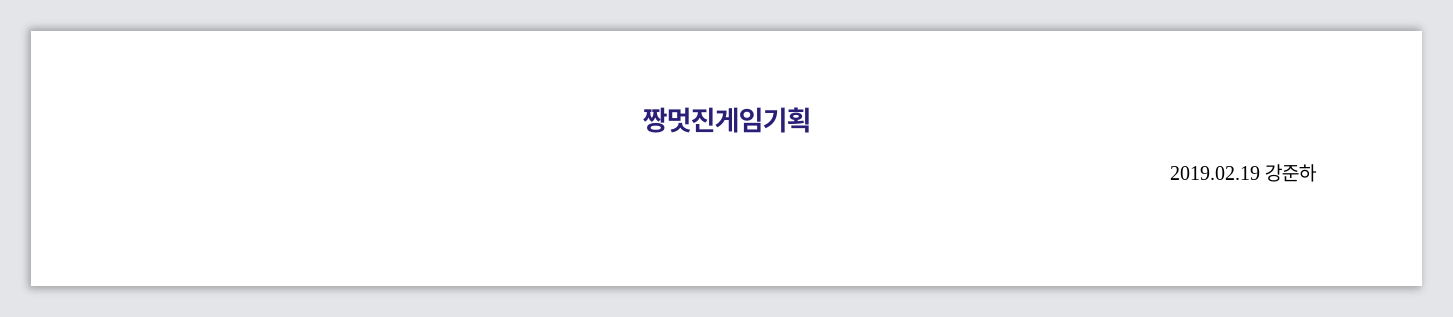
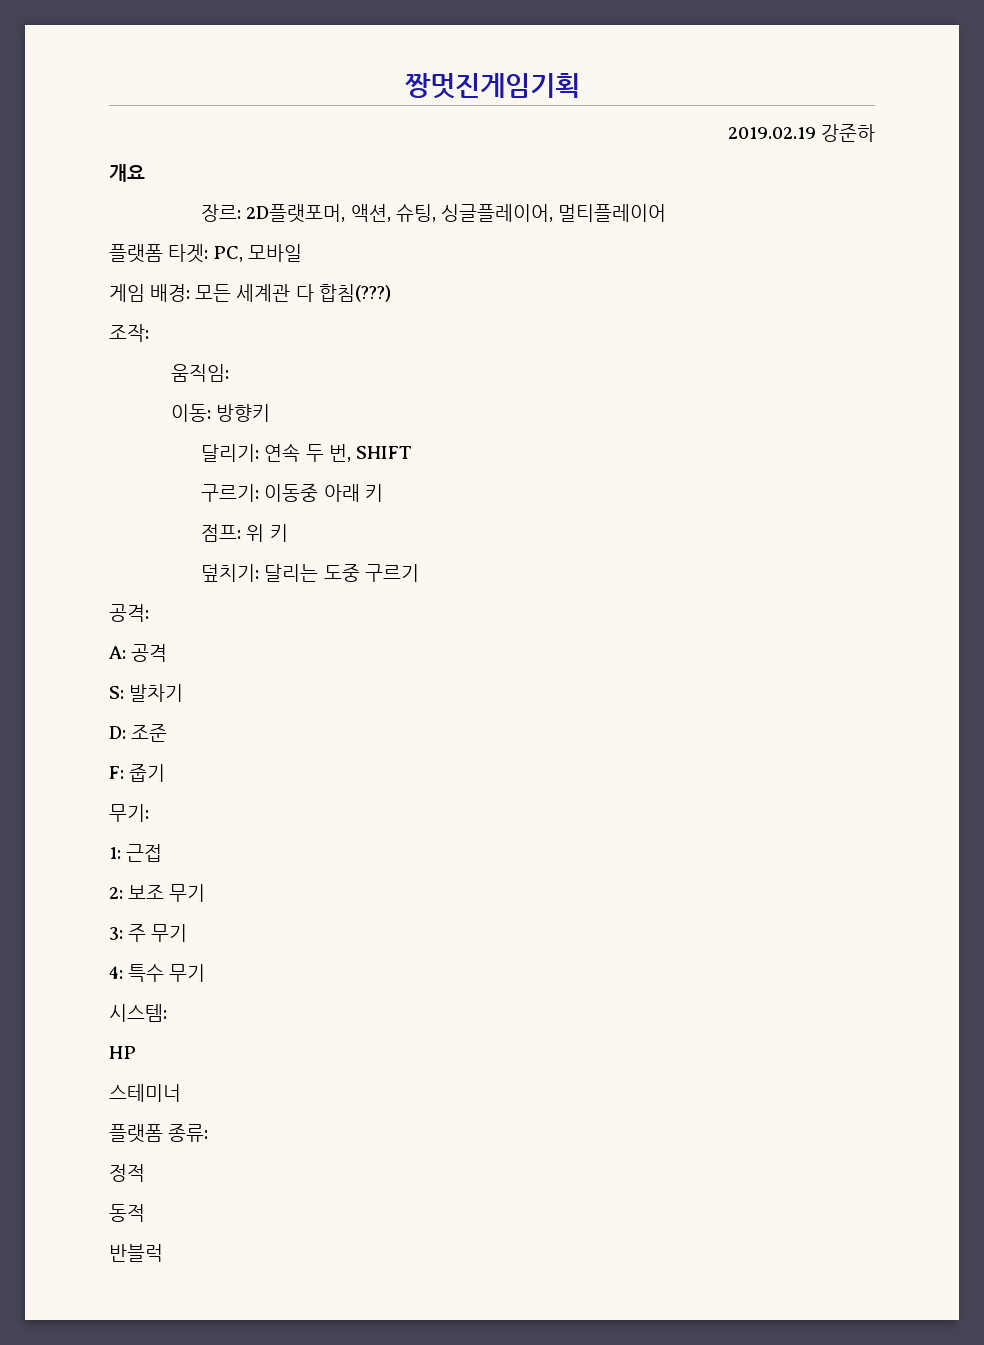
+ 개요
+ 장르: 2D플랫포머, 액션, 슈팅, 싱글플레이어, 멀티플레이어
+ 플랫폼 타겟: PC, 모바일
+ 게임 배경: 모든 세계관 다 합침(???)
+ 조작:
+ 움직임:
+ 이동: 방향키
+ 달리기: 연속 두 번, SHIFT
+ 구르기: 이동중 아래 키
+ 점프: 위 키
+ 덮치기: 달리는 도중 구르기
+ 공격:
+ A: 공격
+ S: 발차기
+ D: 조준
+ F: 줍기
+ 무기:
+ 1: 근접
+ 2: 보조 무기
+ 3: 주 무기
+ 4: 특수 무기
+ 시스템:
+ HP
+ 스테미너
+ 플랫폼 종류:
+ 정적
+ 동적
+ 반블럭

